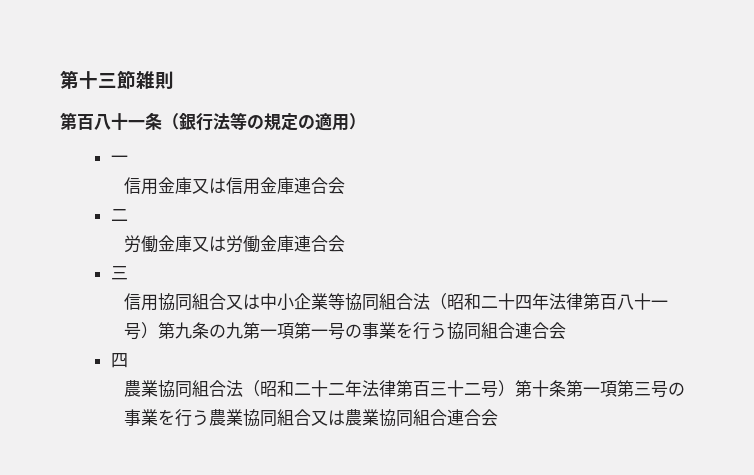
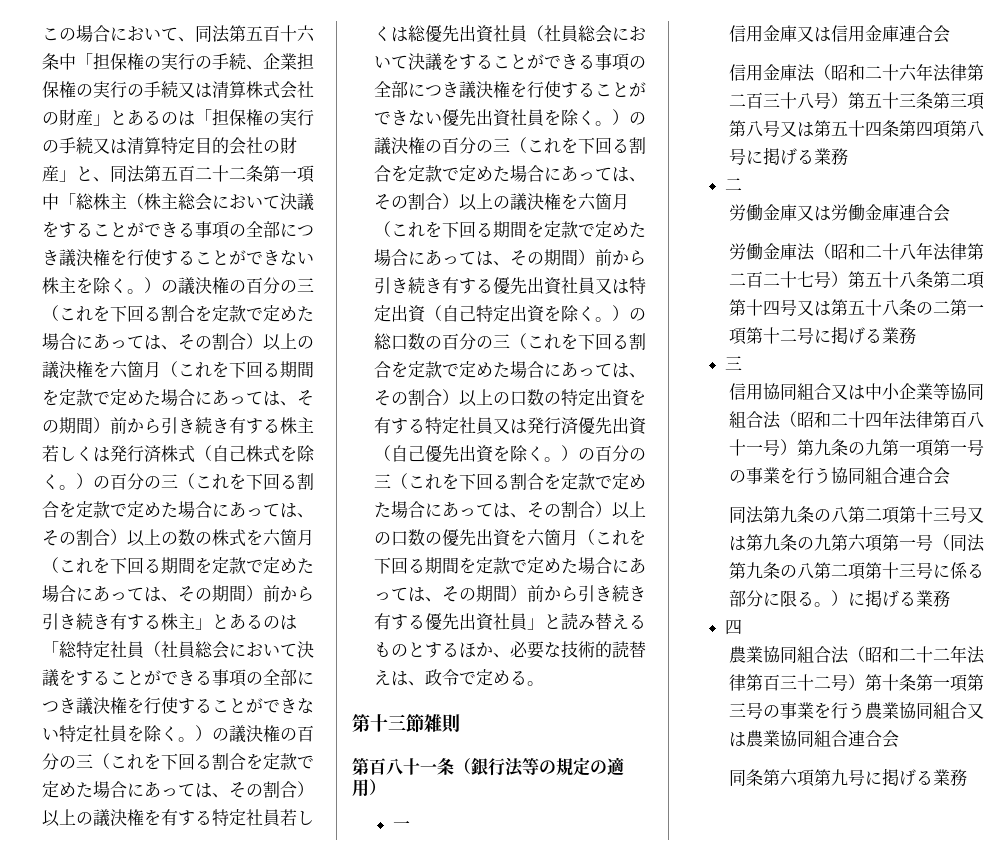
+ この場合において、同法第五百十六条中「担保権の実行の手続、企業担保権の実行の手続又は清算株式会社の財産」とあるのは「担保権の実行の手続又は清算特定目的会社の財産」と、同法第五百二十二条第一項中「総株主（株主総会において決議をすることができる事項の全部につき議決権を行使することができない株主を除く。）の議決権の百分の三（これを下回る割合を定款で定めた場合にあっては、その割合）以上の議決権を六箇月（これを下回る期間を定款で定めた場合にあっては、その期間）前から引き続き有する株主若しくは発行済株式（自己株式を除く。）の百分の三（これを下回る割合を定款で定めた場合にあっては、その割合）以上の数の株式を六箇月（これを下回る期間を定款で定めた場合にあっては、その期間）前から引き続き有する株主」とあるのは「総特定社員（社員総会において決議をすることができる事項の全部につき議決権を行使することができない特定社員を除く。）の議決権の百分の三（これを下回る割合を定款で定めた場合にあっては、その割合）以上の議決権を有する特定社員若しくは総優先出資社員（社員総会において決議をすることができる事項の全部につき議決権を行使することができない優先出資社員を除く。）の議決権の百分の三（これを下回る割合を定款で定めた場合にあっては、その割合）以上の議決権を六箇月（これを下回る期間を定款で定めた場合にあっては、その期間）前から引き続き有する優先出資社員又は特定出資（自己特定出資を除く。）の総口数の百分の三（これを下回る割合を定款で定めた場合にあっては、その割合）以上の口数の特定出資を有する特定社員又は発行済優先出資（自己優先出資を除く。）の百分の三（これを下回る割合を定款で定めた場合にあっては、その割合）以上の口数の優先出資を六箇月（これを下回る期間を定款で定めた場合にあっては、その期間）前から引き続き有する優先出資社員」と読み替えるものとするほか、必要な技術的読替えは、政令で定める。
+ 信用金庫法（昭和二十六年法律第二百三十八号）第五十三条第三項第八号又は第五十四条第四項第八号に掲げる業務
+ 労働金庫法（昭和二十八年法律第二百二十七号）第五十八条第二項第十四号又は第五十八条の二第一項第十二号に掲げる業務
+ 同法第九条の八第二項第十三号又は第九条の九第六項第一号（同法第九条の八第二項第十三号に係る部分に限る。）に掲げる業務
+ 同条第六項第九号に掲げる業務

